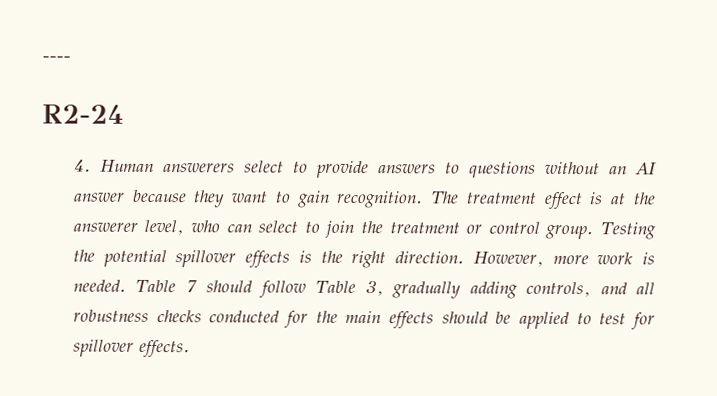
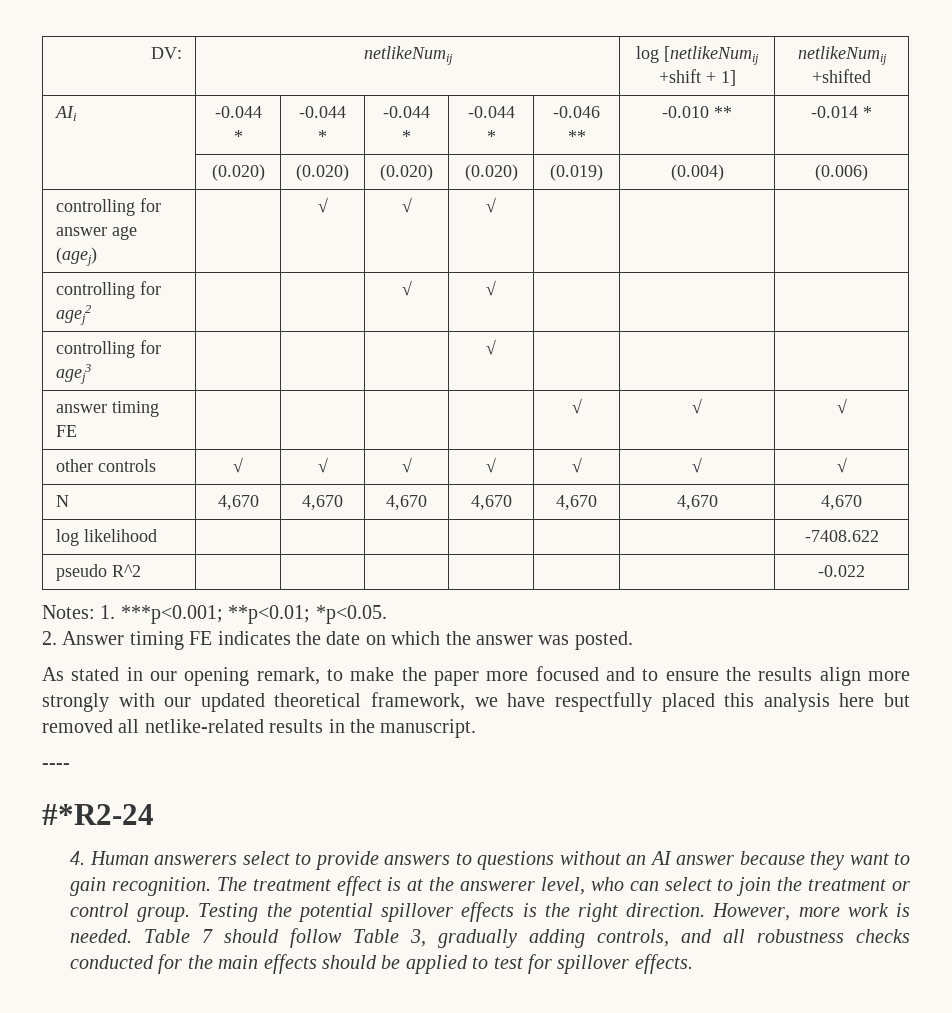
+ DV: | netlikeNumij | log [netlikeNumij +shift + 1] | netlikeNumij +shifted
+ AIi | -0.044 * | -0.044 * | -0.044 * | -0.044 * | -0.046 ** | -0.010 ** | -0.014 *
+ | (0.020) | (0.020) | (0.020) | (0.020) | (0.019) | (0.004) | (0.006)
+ controlling for answer age (agej) | | √ | √ | √ | | |
+ controlling for agej2 | | | √ | √ | | |
+ controlling for agej3 | | | | √ | | |
+ answer timing FE | | | | | √ | √ | √
+ other controls | √ | √ | √ | √ | √ | √ | √
+ N | 4,670 | 4,670 | 4,670 | 4,670 | 4,670 | 4,670 | 4,670
+ log likelihood | | | | | | | -7408.622
+ pseudo R^2 | | | | | | | -0.022
+ Notes: 1. ***p<0.001; **p<0.01; *p<0.05.
+ 2. Answer timing FE indicates the date on which the answer was posted.
+ As stated in our opening remark, to make the paper more focused and to ensure the results align more strongly with our updated theoretical framework, we have respectfully placed this analysis here but removed all netlike-related results in the manuscript.
- R2-24
+ #*R2-24

